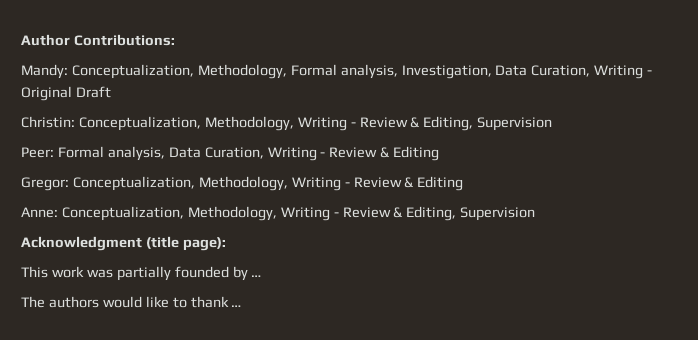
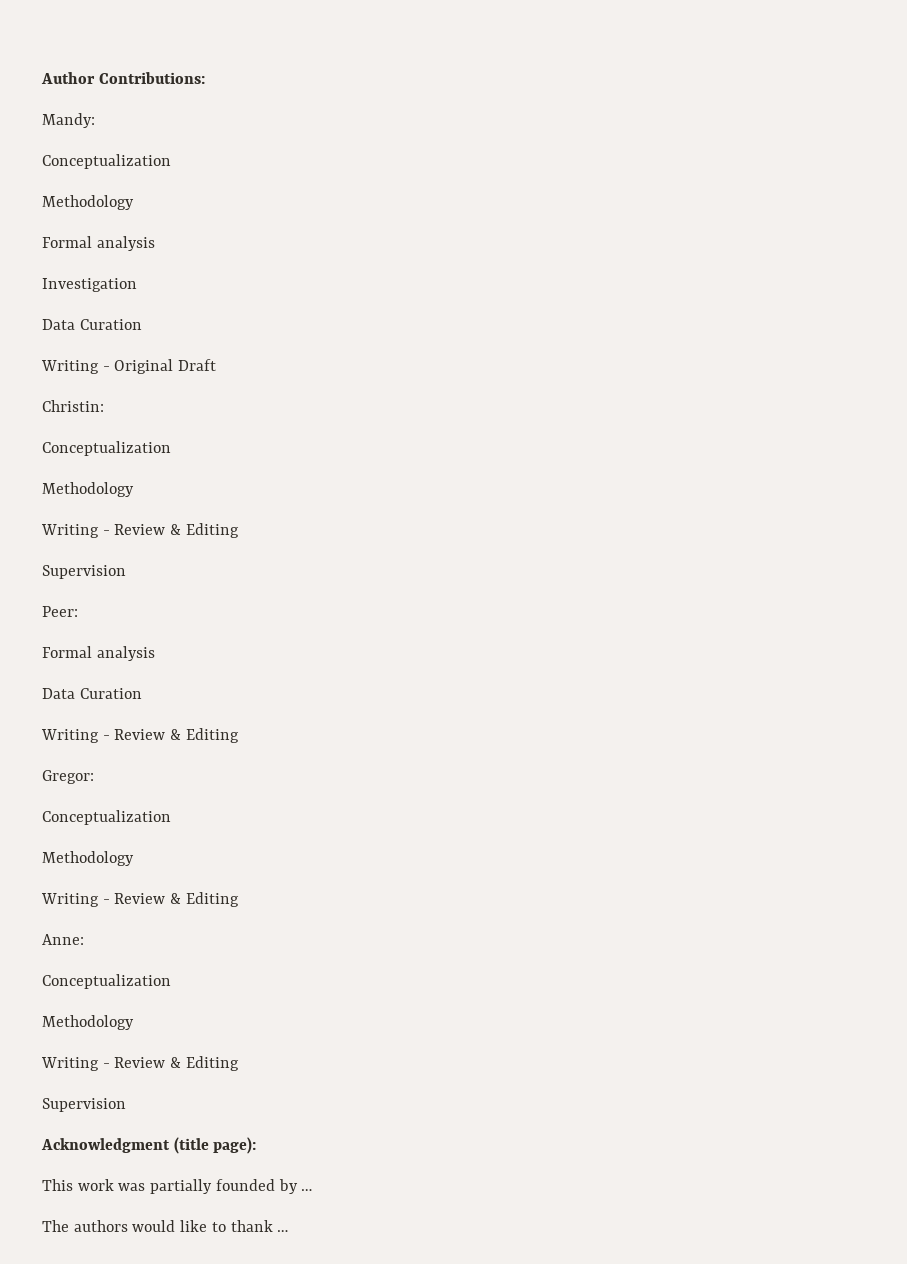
- Mandy: Conceptualization, Methodology, Formal analysis, Investigation, Data Curation, Writing - Original Draft
+ Mandy:
+ Conceptualization
+ Methodology
+ Formal analysis
+ Investigation
+ Data Curation
+ Writing - Original Draft
- Christin: Conceptualization, Methodology, Writing - Review & Editing, Supervision
+ Christin:
+ Conceptualization
+ Methodology
+ Writing - Review & Editing
+ Supervision
- Peer: Formal analysis, Data Curation, Writing - Review & Editing
+ Peer:
+ Formal analysis
+ Data Curation
+ Writing - Review & Editing
- Gregor: Conceptualization, Methodology, Writing - Review & Editing
+ Gregor:
+ Conceptualization
+ Methodology
+ Writing - Review & Editing
- Anne: Conceptualization, Methodology, Writing - Review & Editing, Supervision
+ Anne:
+ Conceptualization
+ Methodology
+ Writing - Review & Editing
+ Supervision

